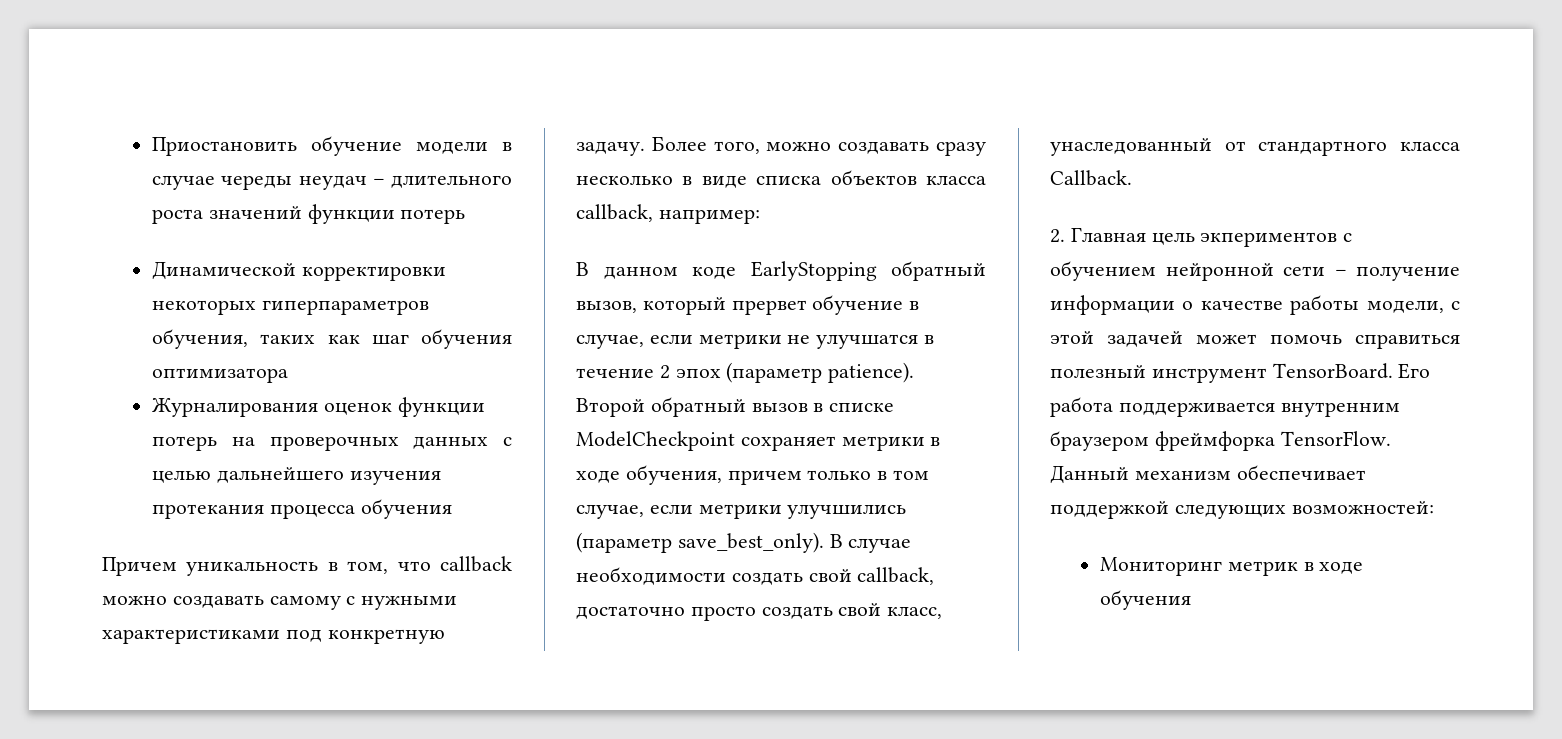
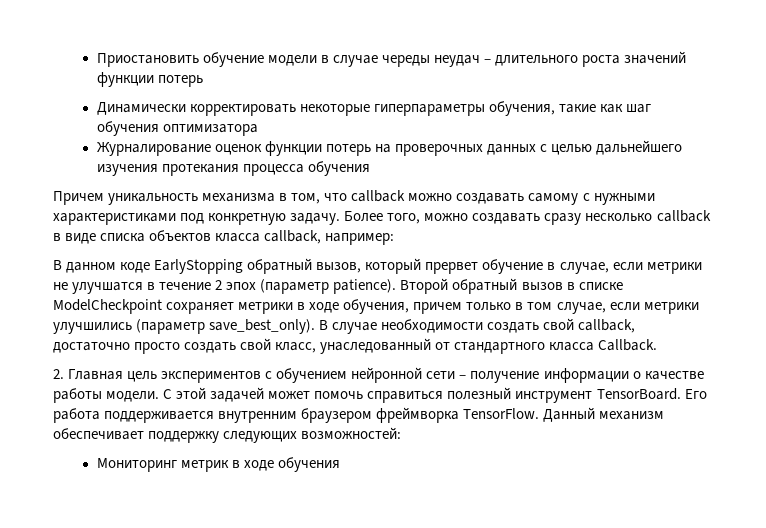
- Динамической корректировки некоторых гиперпараметров обучения, таких как шаг обучения оптимизатора
+ Динамически корректировать некоторые гиперпараметры обучения, такие как шаг обучения оптимизатора
- Журналирования оценок функции потерь на проверочных данных с целью дальнейшего изучения протекания процесса обучения
+ Журналирование оценок функции потерь на проверочных данных с целью дальнейшего изучения протекания процесса обучения
- Причем уникальность в том, что callback можно создавать самому с нужными характеристиками под конкретную задачу.
+ Причем уникальность механизма в том, что callback можно создавать самому с нужными характеристиками под конкретную задачу.
- Более того, можно создавать сразу несколько в виде списка объектов класса callback, например:
+ Более того, можно создавать сразу несколько callback в виде списка объектов класса callback, например:
- 2. Главная цель экпериментов с обучением нейронной сети – получение информации о качестве работы модели, с этой задачей может помочь справиться полезный инструмент TensorBoard.
+ 2. Главная цель экспериментов с обучением нейронной сети – получение информации о качестве работы модели. С этой задачей может помочь справиться полезный инструмент TensorBoard.
- Его работа поддерживается внутренним браузером фреймфорка TensorFlow.
+ Его работа поддерживается внутренним браузером фреймворка TensorFlow.
- Данный механизм обеспечивает поддержкой следующих возможностей:
+ Данный механизм обеспечивает поддержку следующих возможностей:

